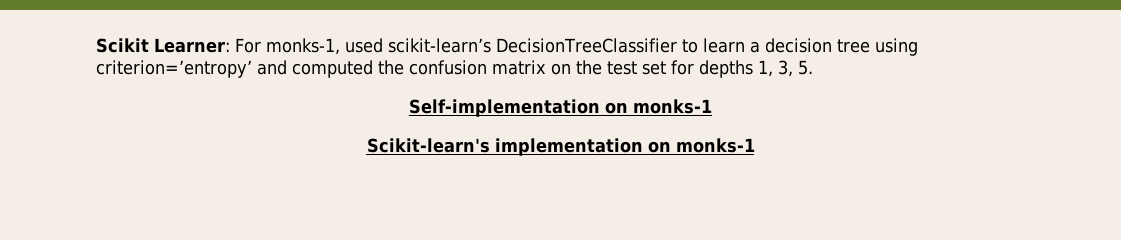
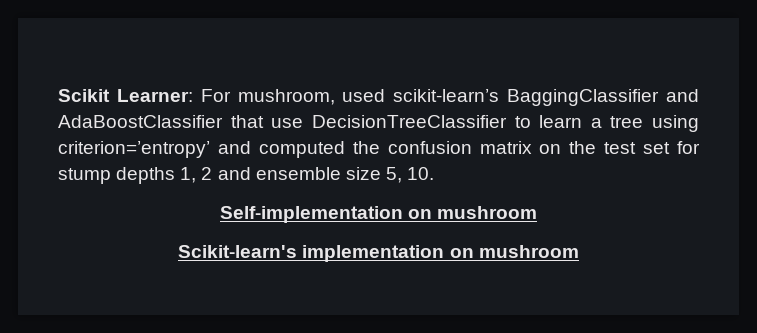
- Scikit Learner: For monks-1, used scikit-learn’s DecisionTreeClassifier to learn a decision tree using criterion=’entropy’ and computed the confusion matrix on the test set for depths 1, 3, 5.
+ Scikit Learner: For mushroom, used scikit-learn’s BaggingClassifier and AdaBoostClassifier that use DecisionTreeClassifier to learn a tree using criterion=’entropy’ and computed the confusion matrix on the test set for stump depths 1, 2 and ensemble size 5, 10.
- Self-implementation on monks-1
+ Self-implementation on mushroom
- Scikit-learn's implementation on monks-1
+ Scikit-learn's implementation on mushroom

